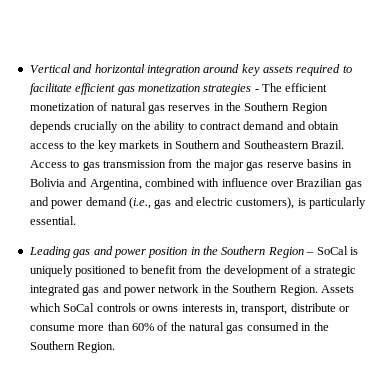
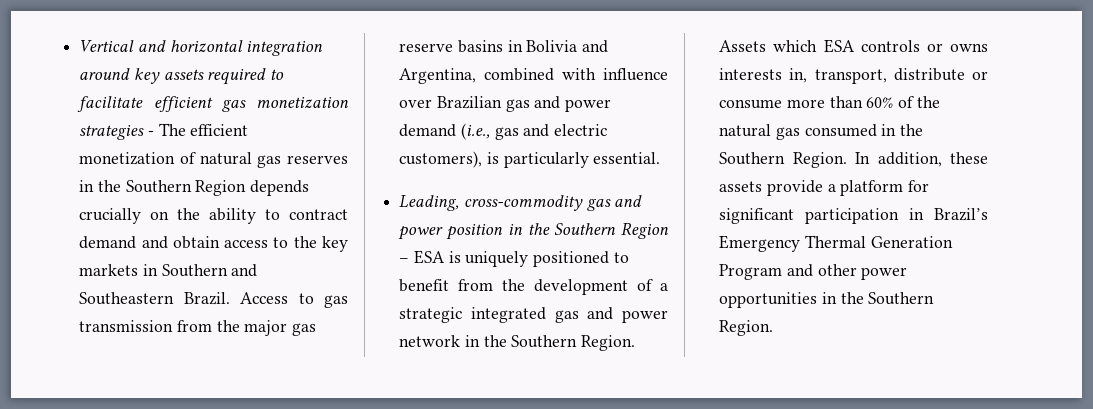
- Leading gas and power position in the Southern Region – SoCal is uniquely positioned to benefit from the development of a strategic integrated gas and power network in the Southern Region.
+ Leading, cross-commodity gas and power position in the Southern Region – ESA is uniquely positioned to benefit from the development of a strategic integrated gas and power network in the Southern Region.
- Assets which SoCal controls or owns interests in, transport, distribute or consume more than 60% of the natural gas consumed in the Southern Region.
+ Assets which ESA controls or owns interests in, transport, distribute or consume more than 60% of the natural gas consumed in the Southern Region.
+ In addition, these assets provide a platform for significant participation in Brazil’s Emergency Thermal Generation Program and other power opportunities in the Southern Region.

